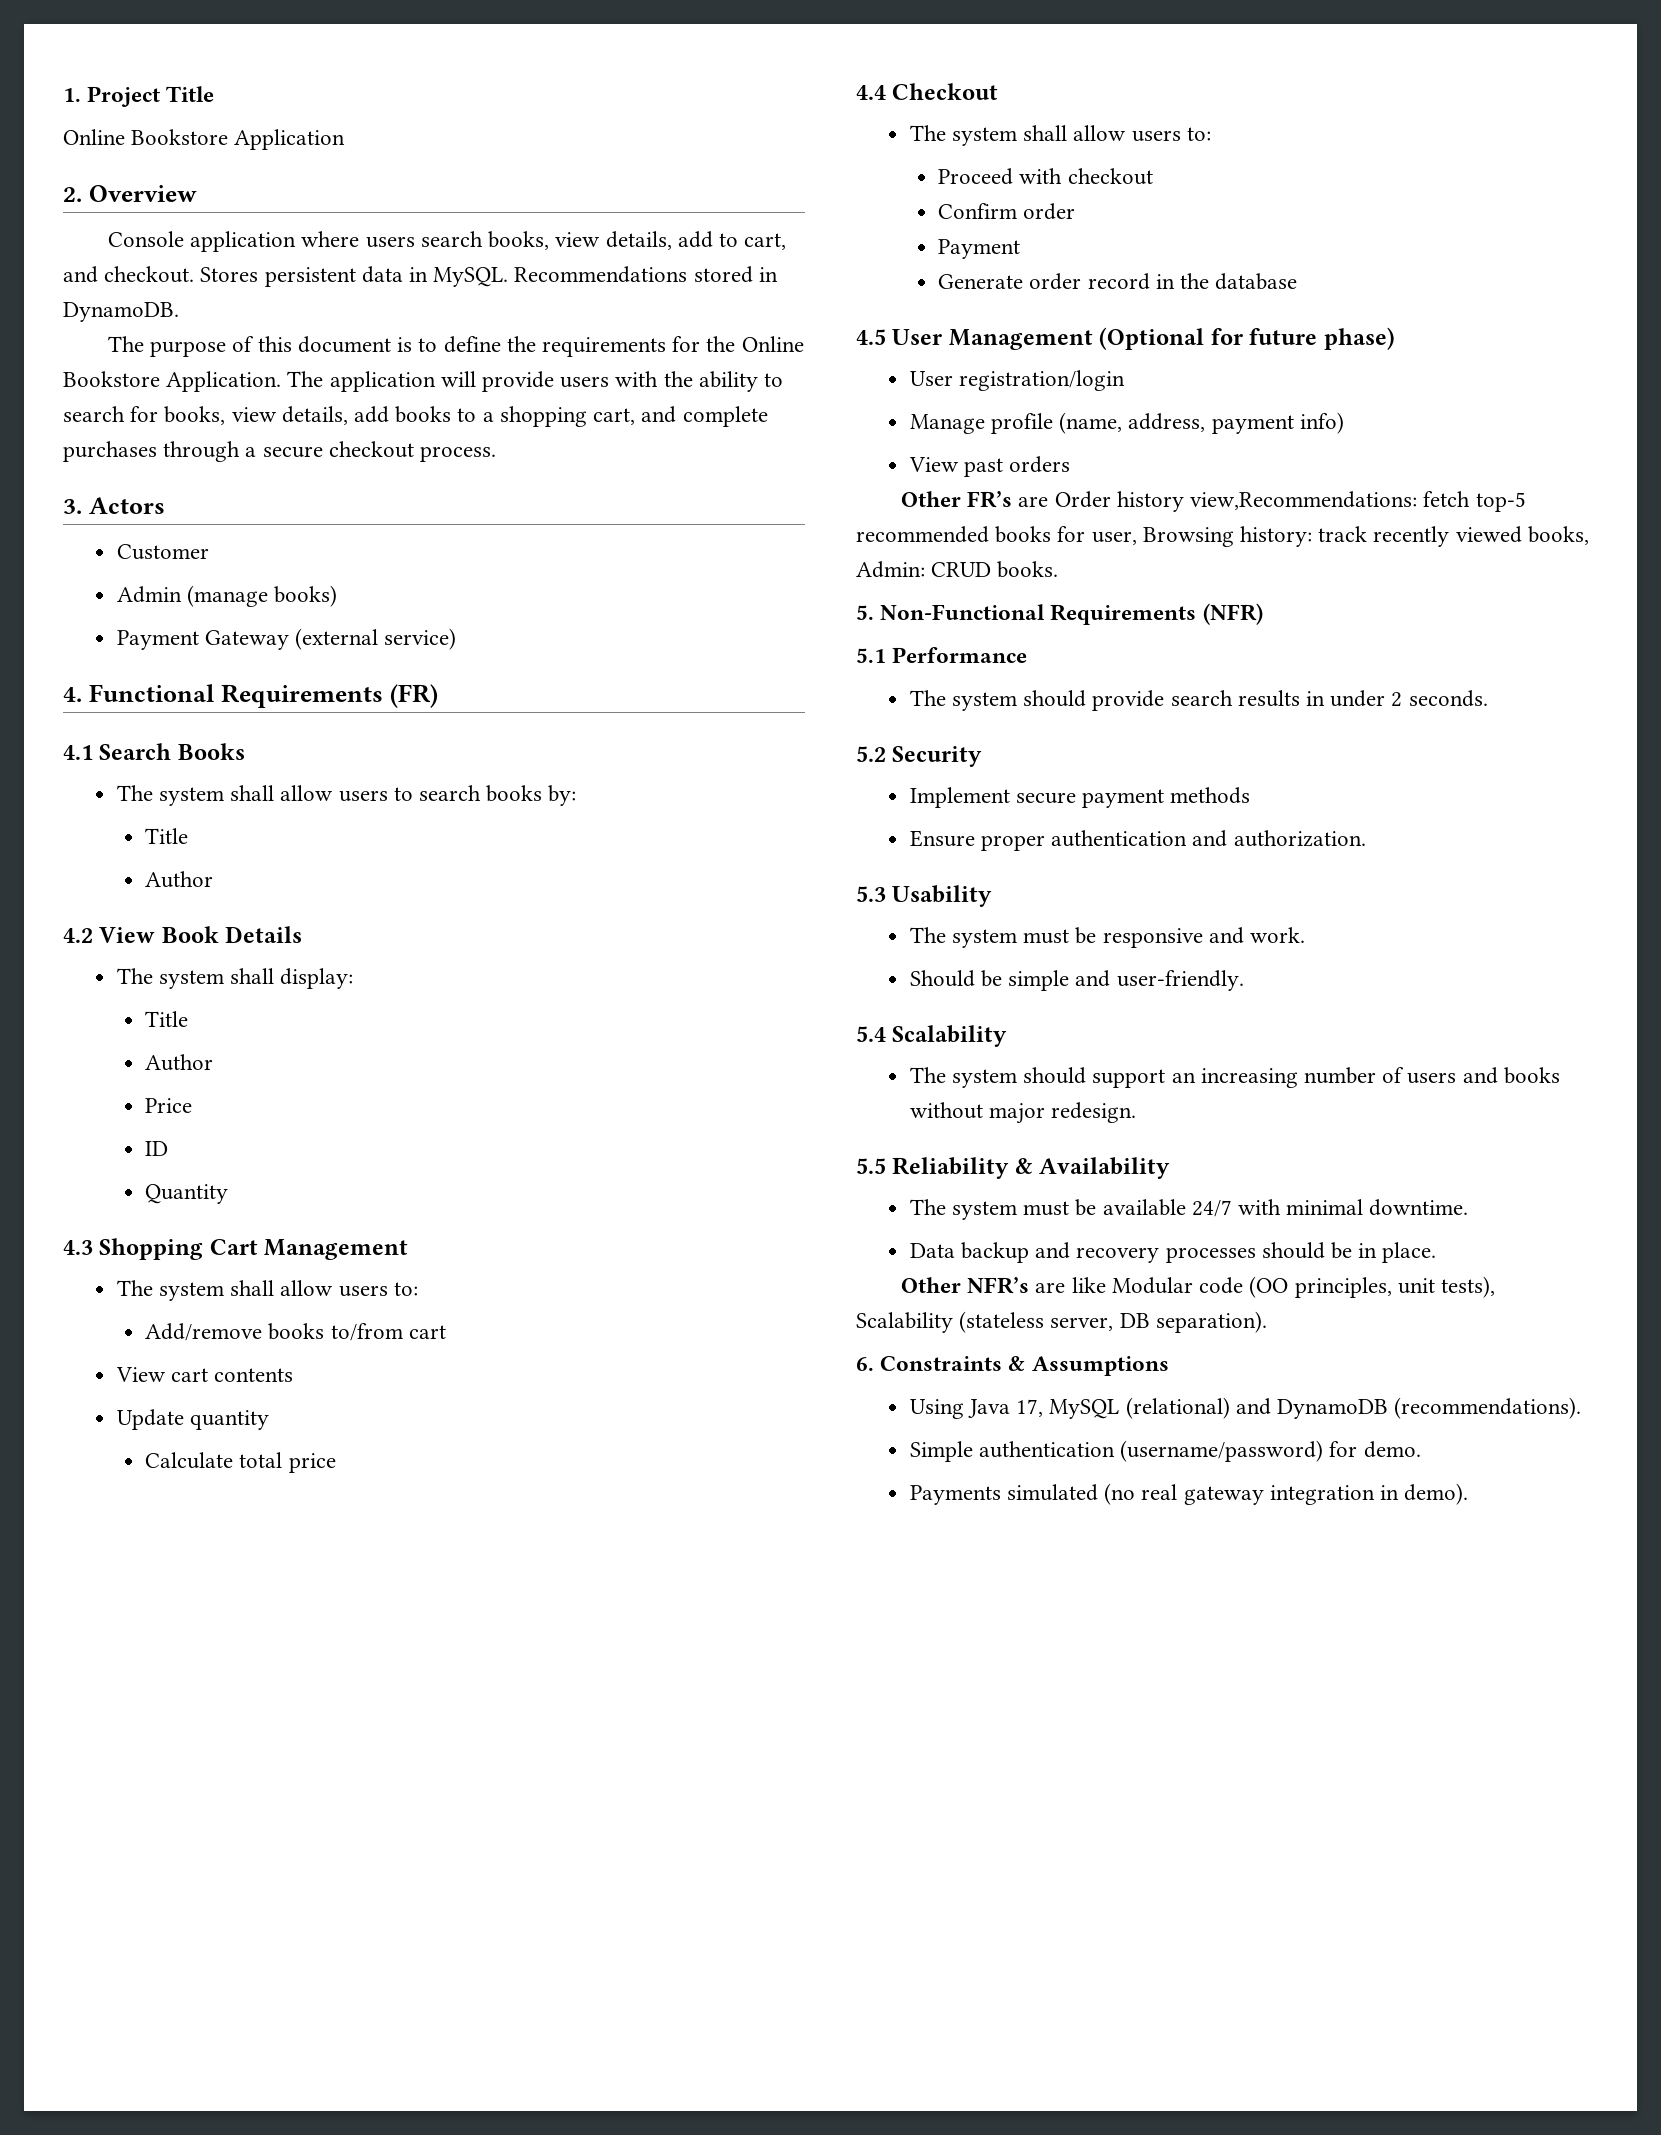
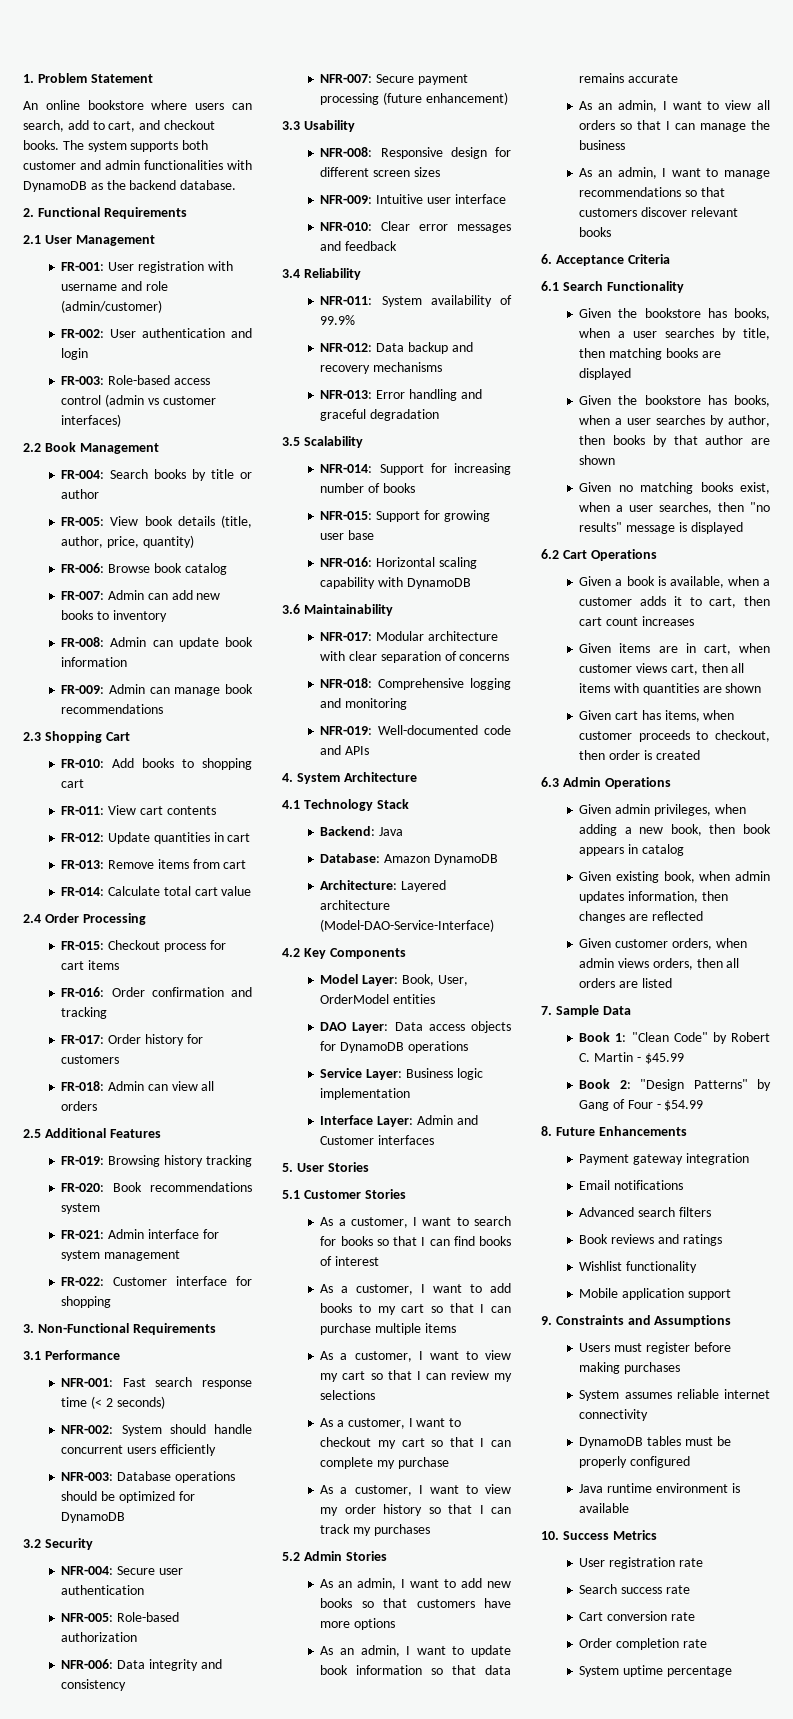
- 1. Project Title
- Online Bookstore Application
- 2. Overview
- Console application where users search books, view details, add to cart, and checkout. Stores persistent data in MySQL. Recommendations stored in DynamoDB.
- The purpose of this document is to define the requirements for the Online Bookstore Application. The application will provide users with the ability to search for books, view details, add books to a shopping cart, and complete purchases through a secure checkout process.
- 3. Actors
- Customer
- Admin (manage books)
- Payment Gateway (external service)
- 4. Functional Requirements (FR)
- 4.1 Search Books
- The system shall allow users to search books by:
- Title
- Author
- 4.2 View Book Details
- The system shall display:
- Title
- Author
- Price
- ID
- Quantity
- 4.3 Shopping Cart Management
- The system shall allow users to:
- Add/remove books to/from cart
- View cart contents
+ 1. Problem Statement
+ An online bookstore where users can search, add to cart, and checkout books. The system supports both customer and admin functionalities with DynamoDB as the backend database.
+ 2. Functional Requirements
+ 2.1 User Management
+ FR-001: User registration with username and role (admin/customer)
+ FR-002: User authentication and login
+ FR-003: Role-based access control (admin vs customer interfaces)
+ 2.2 Book Management
+ FR-004: Search books by title or author
+ FR-005: View book details (title, author, price, quantity)
+ FR-006: Browse book catalog
+ FR-007: Admin can add new books to inventory
+ FR-008: Admin can update book information
+ FR-009: Admin can manage book recommendations
+ 2.3 Shopping Cart
+ FR-010: Add books to shopping cart
+ FR-011: View cart contents
- Update quantity
- Calculate total price
- 4.4 Checkout
- The system shall allow users to:
- Proceed with checkout
- Confirm order
- Payment
- Generate order record in the database
- 4.5 User Management (Optional for future phase)
- User registration/login
- Manage profile (name, address, payment info)
- View past orders
- Other FR’s are Order history view,Recommendations: fetch top-5 recommended books for user, Browsing history: track recently viewed books, Admin: CRUD books.
- 5. Non-Functional Requirements (NFR)
- 5.1 Performance
+ FR-012: Update quantities in cart
+ FR-013: Remove items from cart
+ FR-014: Calculate total cart value
+ 2.4 Order Processing
+ FR-015: Checkout process for cart items
+ FR-016: Order confirmation and tracking
+ FR-017: Order history for customers
+ FR-018: Admin can view all orders
+ 2.5 Additional Features
+ FR-019: Browsing history tracking
+ FR-020: Book recommendations system
+ FR-021: Admin interface for system management
+ FR-022: Customer interface for shopping
+ 3. Non-Functional Requirements
+ 3.1 Performance
- The system should provide search results in under 2 seconds.
- 5.2 Security
- Implement secure payment methods
- Ensure proper authentication and authorization.
- 5.3 Usability
- The system must be responsive and work.
- Should be simple and user-friendly.
- 5.4 Scalability
- The system should support an increasing number of users and books without major redesign.
- 5.5 Reliability & Availability
- The system must be available 24/7 with minimal downtime.
- Data backup and recovery processes should be in place.
- Other NFR’s are like Modular code (OO principles, unit tests), Scalability (stateless server, DB separation).
- 6. Constraints & Assumptions
- Using Java 17, MySQL (relational) and DynamoDB (recommendations).
- Simple authentication (username/password) for demo.
- Payments simulated (no real gateway integration in demo).
+ NFR-001: Fast search response time (< 2 seconds)
+ NFR-002: System should handle concurrent users efficiently
+ NFR-003: Database operations should be optimized for DynamoDB
+ 3.2 Security
+ NFR-004: Secure user authentication
+ NFR-005: Role-based authorization
+ NFR-006: Data integrity and consistency
+ NFR-007: Secure payment processing (future enhancement)
+ 3.3 Usability
+ NFR-008: Responsive design for different screen sizes
+ NFR-009: Intuitive user interface
+ NFR-010: Clear error messages and feedback
+ 3.4 Reliability
+ NFR-011: System availability of 99.9%
+ NFR-012: Data backup and recovery mechanisms
+ NFR-013: Error handling and graceful degradation
+ 3.5 Scalability
+ NFR-014: Support for increasing number of books
+ NFR-015: Support for growing user base
+ NFR-016: Horizontal scaling capability with DynamoDB
+ 3.6 Maintainability
+ NFR-017: Modular architecture with clear separation of concerns
+ NFR-018: Comprehensive logging and monitoring
+ NFR-019: Well-documented code and APIs
+ 4. System Architecture
+ 4.1 Technology Stack
+ Backend: Java
+ Database: Amazon DynamoDB
+ Architecture: Layered architecture (Model-DAO-Service-Interface)
+ 4.2 Key Components
+ Model Layer: Book, User, OrderModel entities
+ DAO Layer: Data access objects for DynamoDB operations
+ Service Layer: Business logic implementation
+ Interface Layer: Admin and Customer interfaces
+ 5. User Stories
+ 5.1 Customer Stories
+ As a customer, I want to search for books so that I can find books of interest
+ As a customer, I want to add books to my cart so that I can purchase multiple items
+ As a customer, I want to view my cart so that I can review my selections
+ As a customer, I want to checkout my cart so that I can complete my purchase
+ As a customer, I want to view my order history so that I can track my purchases
+ 5.2 Admin Stories
+ As an admin, I want to add new books so that customers have more options
+ As an admin, I want to update book information so that data remains accurate
+ As an admin, I want to view all orders so that I can manage the business
+ As an admin, I want to manage recommendations so that customers discover relevant books
+ 6. Acceptance Criteria
+ 6.1 Search Functionality
+ Given the bookstore has books, when a user searches by title, then matching books are displayed
+ Given the bookstore has books, when a user searches by author, then books by that author are shown
+ Given no matching books exist, when a user searches, then "no results" message is displayed
+ 6.2 Cart Operations
+ Given a book is available, when a customer adds it to cart, then cart count increases
+ Given items are in cart, when customer views cart, then all items with quantities are shown
+ Given cart has items, when customer proceeds to checkout, then order is created
+ 6.3 Admin Operations
+ Given admin privileges, when adding a new book, then book appears in catalog
+ Given existing book, when admin updates information, then changes are reflected
+ Given customer orders, when admin views orders, then all orders are listed
+ 7. Sample Data
+ Book 1: "Clean Code" by Robert C. Martin - $45.99
+ Book 2: "Design Patterns" by Gang of Four - $54.99
+ 8. Future Enhancements
+ Payment gateway integration
+ Email notifications
+ Advanced search filters
+ Book reviews and ratings
+ Wishlist functionality
+ Mobile application support
+ 9. Constraints and Assumptions
+ Users must register before making purchases
+ System assumes reliable internet connectivity
+ DynamoDB tables must be properly configured
+ Java runtime environment is available
+ 10. Success Metrics
+ User registration rate
+ Search success rate
+ Cart conversion rate
+ Order completion rate
+ System uptime percentage

